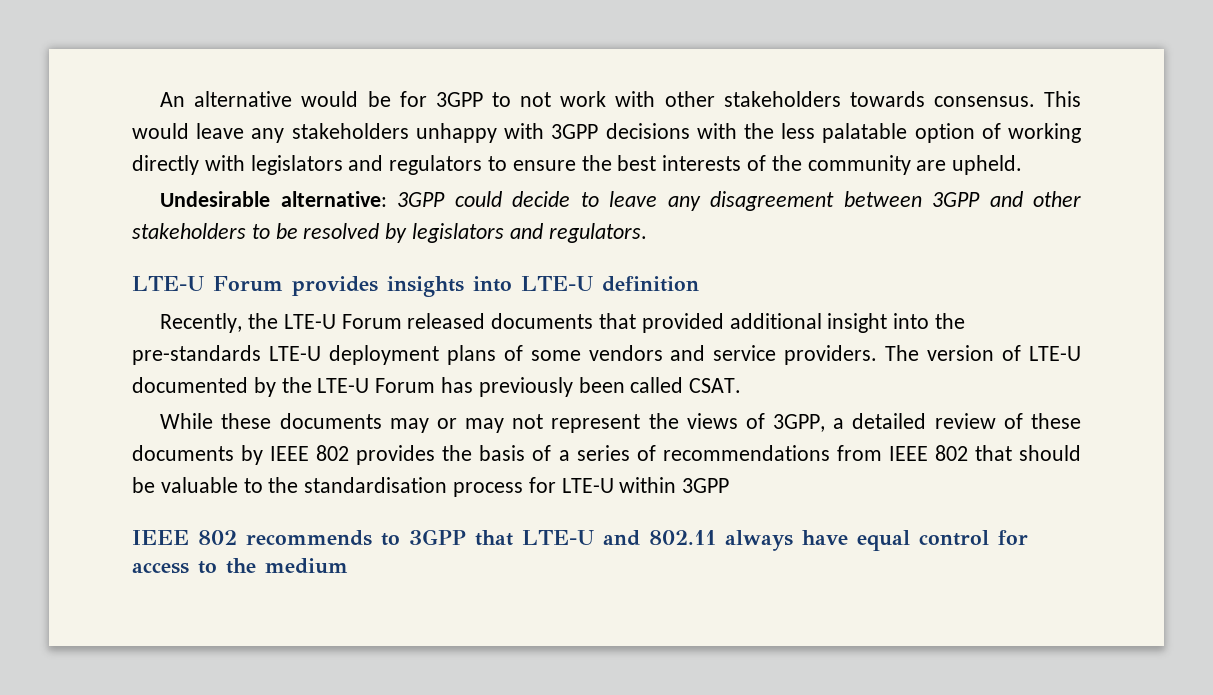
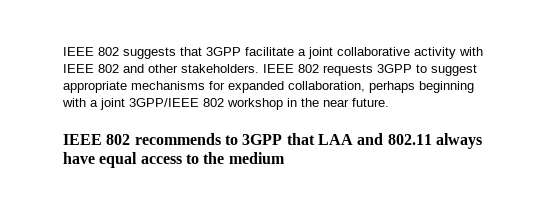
- An alternative would be for 3GPP to not work with other stakeholders towards consensus. This would leave any stakeholders unhappy with 3GPP decisions with the less palatable option of working directly with legislators and regulators to ensure the best interests of the community are upheld.
- Undesirable alternative: 3GPP could decide to leave any disagreement between 3GPP and other stakeholders to be resolved by legislators and regulators.
- LTE-U Forum provides insights into LTE-U definition
- Recently, the LTE-U Forum released documents that provided additional insight into the pre-standards LTE-U deployment plans of some vendors and service providers. The version of LTE-U documented by the LTE-U Forum has previously been called CSAT.
- While these documents may or may not represent the views of 3GPP, a detailed review of these documents by IEEE 802 provides the basis of a series of recommendations from IEEE 802 that should be valuable to the standardisation process for LTE-U within 3GPP
+ IEEE 802 suggests that 3GPP facilitate a joint collaborative activity with IEEE 802 and other stakeholders. IEEE 802 requests 3GPP to suggest appropriate mechanisms for expanded collaboration, perhaps beginning with a joint 3GPP/IEEE 802 workshop in the near future.
- IEEE 802 recommends to 3GPP that LTE-U and 802.11 always have equal control for access to the medium
+ IEEE 802 recommends to 3GPP that LAA and 802.11 always have equal access to the medium

